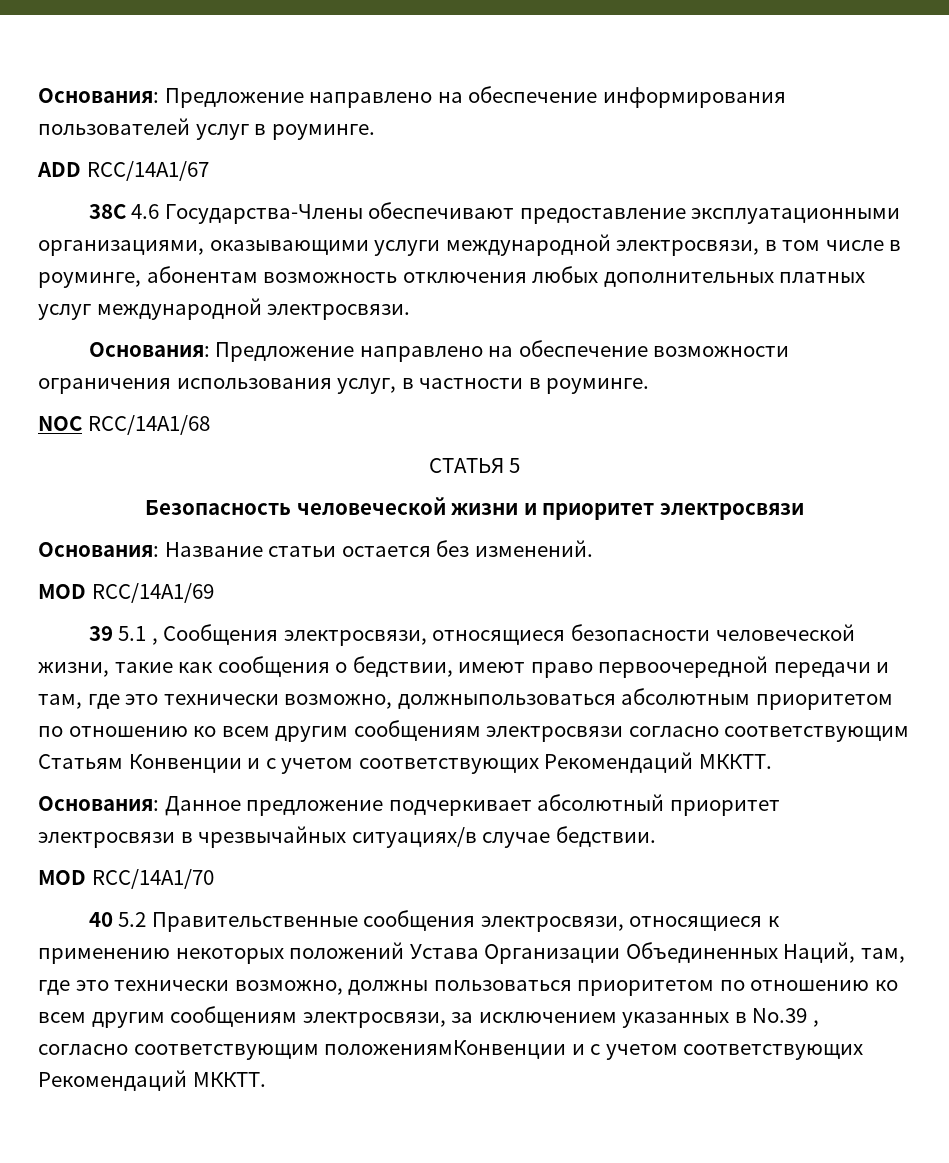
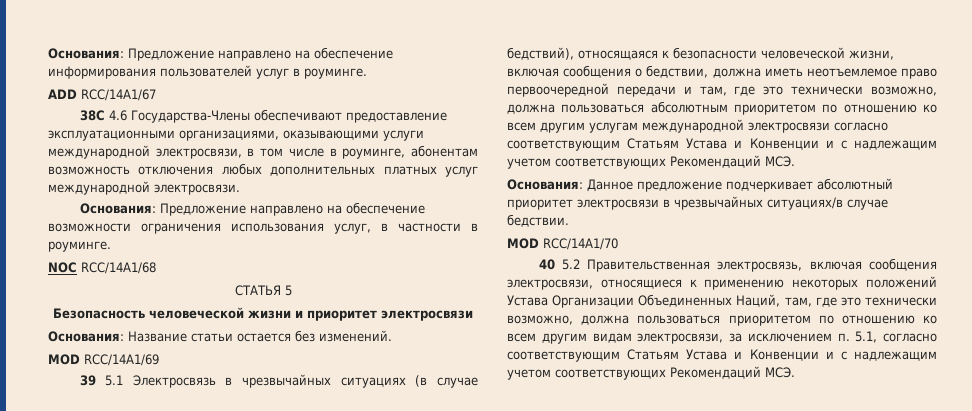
- 39 5.1 , Сообщения электросвязи, относящиеся безопасности человеческой жизни, такие как сообщения о бедствии, имеют право первоочередной передачи и там, где это технически возможно, должныпользоваться абсолютным приоритетом по отношению ко всем другим сообщениям электросвязи согласно соответствующим Статьям Конвенции и с учетом соответствующих Рекомендаций МККТТ.
+ 39 5.1 Электросвязь в чрезвычайных ситуациях (в случае бедствий), относящаяся к безопасности человеческой жизни, включая сообщения о бедствии, должна иметь неотъемлемое право первоочередной передачи и там, где это технически возможно, должна пользоваться абсолютным приоритетом по отношению ко всем другим услугам международной электросвязи согласно соответствующим Статьям Устава и Конвенции и с надлежащим учетом соответствующих Рекомендаций МСЭ.
- 40 5.2 Правительственные сообщения электросвязи, относящиеся к применению некоторых положений Устава Организации Объединенных Наций, там, где это технически возможно, должны пользоваться приоритетом по отношению ко всем другим сообщениям электросвязи, за исключением указанных в No.39 , согласно соответствующим положениямКонвенции и с учетом соответствующих Рекомендаций МККТТ.
+ 40 5.2 Правительственная электросвязь, включая сообщения электросвязи, относящиеся к применению некоторых положений Устава Организации Объединенных Наций, там, где это технически возможно, должна пользоваться приоритетом по отношению ко всем другим видам электросвязи, за исключением п. 5.1, согласно соответствующим Статьям Устава и Конвенции и с надлежащим учетом соответствующих Рекомендаций МСЭ.

